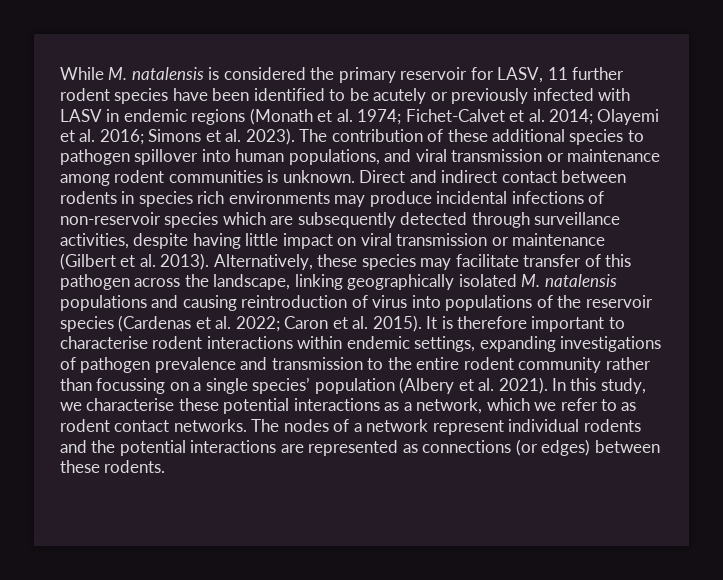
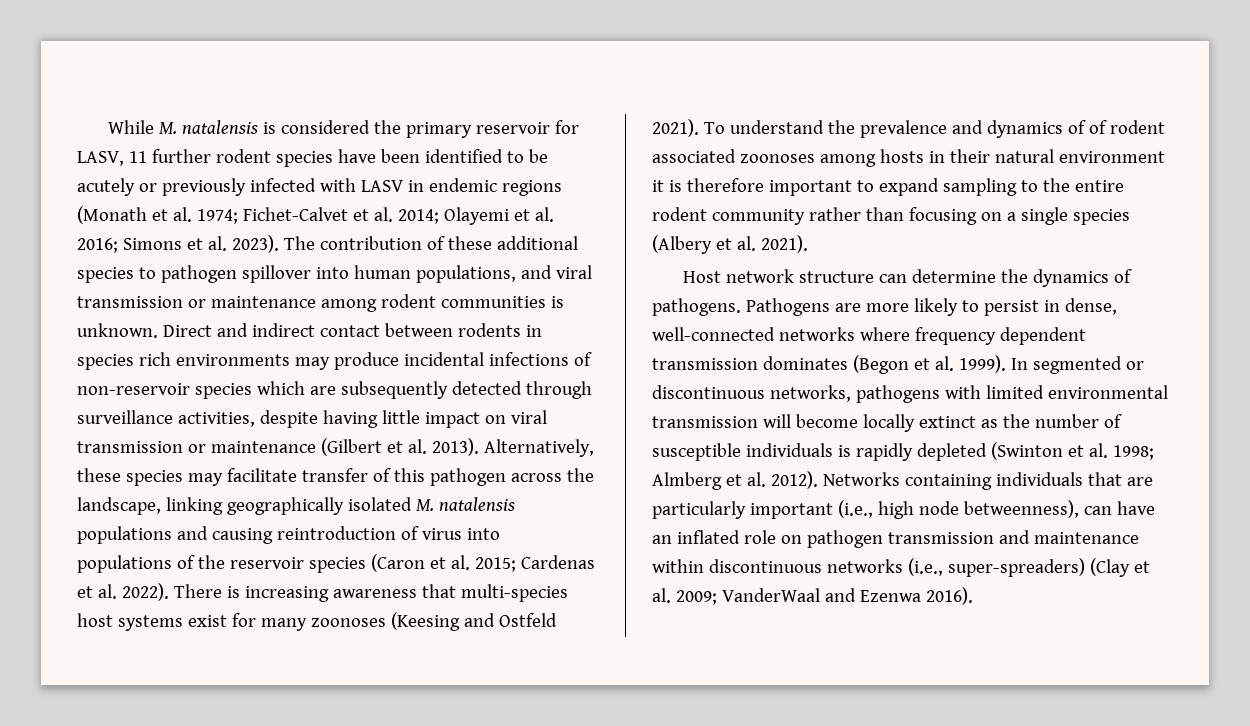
- Alternatively, these species may facilitate transfer of this pathogen across the landscape, linking geographically isolated M. natalensis populations and causing reintroduction of virus into populations of the reservoir species (Cardenas et al. 2022; Caron et al. 2015). It is therefore important to characterise rodent interactions within endemic settings, expanding investigations of pathogen prevalence and transmission to the entire rodent community rather than focussing on a single species’ population (Albery et al. 2021). In this study, we characterise these potential interactions as a network, which we refer to as rodent contact networks. The nodes of a network represent individual rodents and the potential interactions are represented as connections (or edges) between these rodents.
+ Alternatively, these species may facilitate transfer of this pathogen across the landscape, linking geographically isolated M. natalensis populations and causing reintroduction of virus into populations of the reservoir species (Caron et al. 2015; Cardenas et al. 2022). There is increasing awareness that multi-species host systems exist for many zoonoses (Keesing and Ostfeld 2021). To understand the prevalence and dynamics of of rodent associated zoonoses among hosts in their natural environment it is therefore important to expand sampling to the entire rodent community rather than focusing on a single species (Albery et al. 2021).
+ Host network structure can determine the dynamics of pathogens. Pathogens are more likely to persist in dense, well-connected networks where frequency dependent transmission dominates (Begon et al. 1999). In segmented or discontinuous networks, pathogens with limited environmental transmission will become locally extinct as the number of susceptible individuals is rapidly depleted (Swinton et al. 1998; Almberg et al. 2012). Networks containing individuals that are particularly important (i.e., high node betweenness), can have an inflated role on pathogen transmission and maintenance within discontinuous networks (i.e., super-spreaders) (Clay et al. 2009; VanderWaal and Ezenwa 2016).

